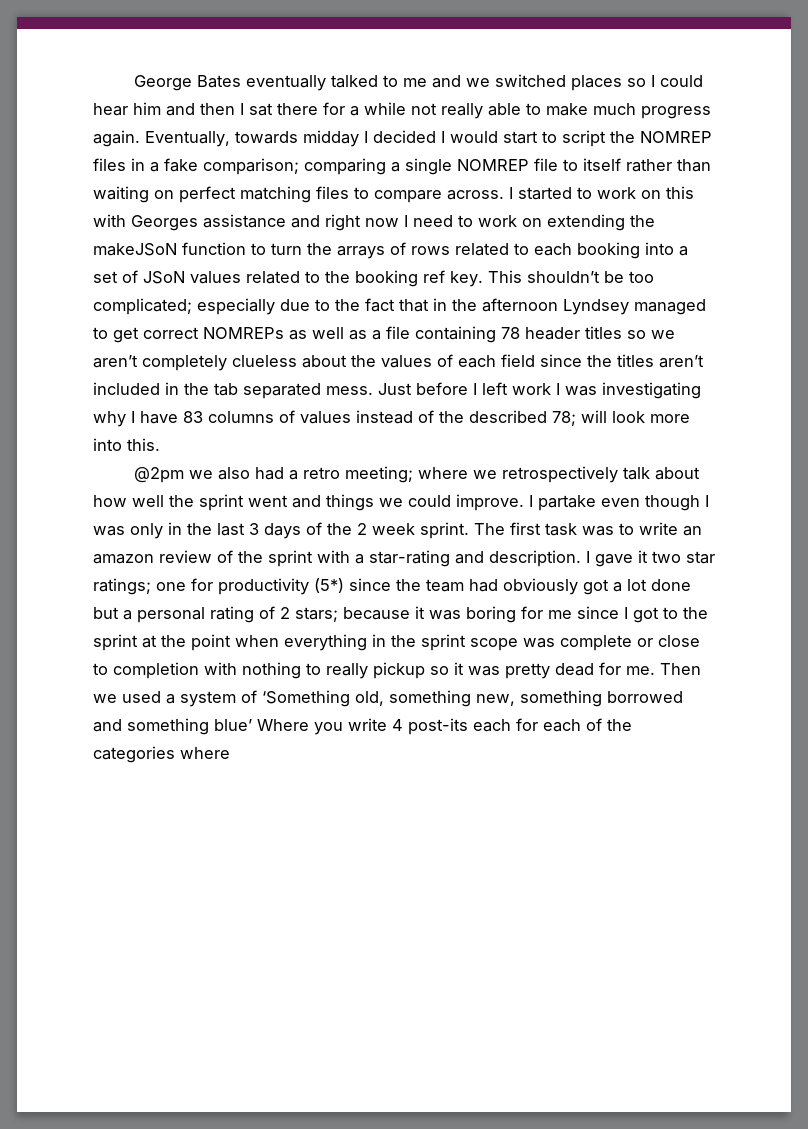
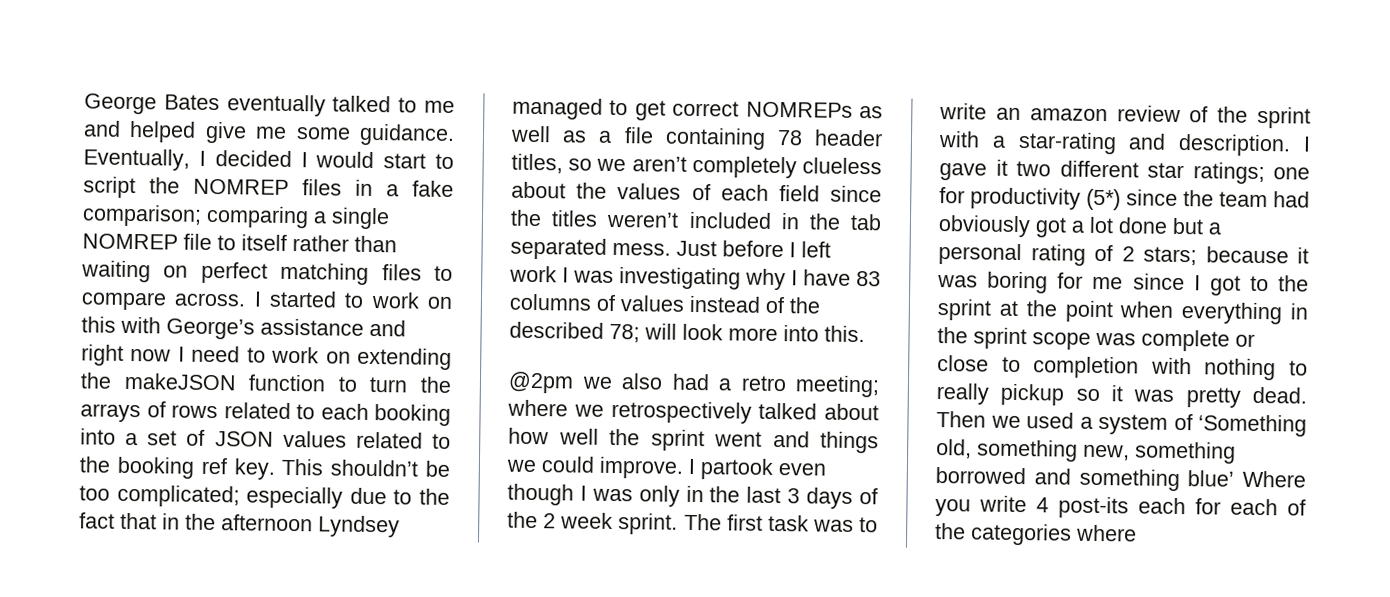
- George Bates eventually talked to me and we switched places so I could hear him and then I sat there for a while not really able to make much progress again. Eventually, towards midday I decided I would start to script the NOMREP files in a fake comparison; comparing a single NOMREP file to itself rather than waiting on perfect matching files to compare across.
+ George Bates eventually talked to me and helped give me some guidance. Eventually, I decided I would start to script the NOMREP files in a fake comparison; comparing a single NOMREP file to itself rather than waiting on perfect matching files to compare across.
- I started to work on this with Georges assistance and right now I need to work on extending the makeJSoN function to turn the arrays of rows related to each booking into a set of JSoN values related to the booking ref key.
+ I started to work on this with George’s assistance and right now I need to work on extending the makeJSON function to turn the arrays of rows related to each booking into a set of JSON values related to the booking ref key.
- This shouldn’t be too complicated; especially due to the fact that in the afternoon Lyndsey managed to get correct NOMREPs as well as a file containing 78 header titles so we aren’t completely clueless about the values of each field since the titles aren’t included in the tab separated mess.
+ This shouldn’t be too complicated; especially due to the fact that in the afternoon Lyndsey managed to get correct NOMREPs as well as a file containing 78 header titles, so we aren’t completely clueless about the values of each field since the titles weren’t included in the tab separated mess.
- @2pm we also had a retro meeting; where we retrospectively talk about how well the sprint went and things we could improve.
+ @2pm we also had a retro meeting; where we retrospectively talked about how well the sprint went and things we could improve.
- I partake even though I was only in the last 3 days of the 2 week sprint.
+ I partook even though I was only in the last 3 days of the 2 week sprint.
- I gave it two star ratings;
+ I gave it two different star ratings;
- because it was boring for me since I got to the sprint at the point when everything in the sprint scope was complete or close to completion with nothing to really pickup so it was pretty dead for me.
+ because it was boring for me since I got to the sprint at the point when everything in the sprint scope was complete or close to completion with nothing to really pickup so it was pretty dead.

